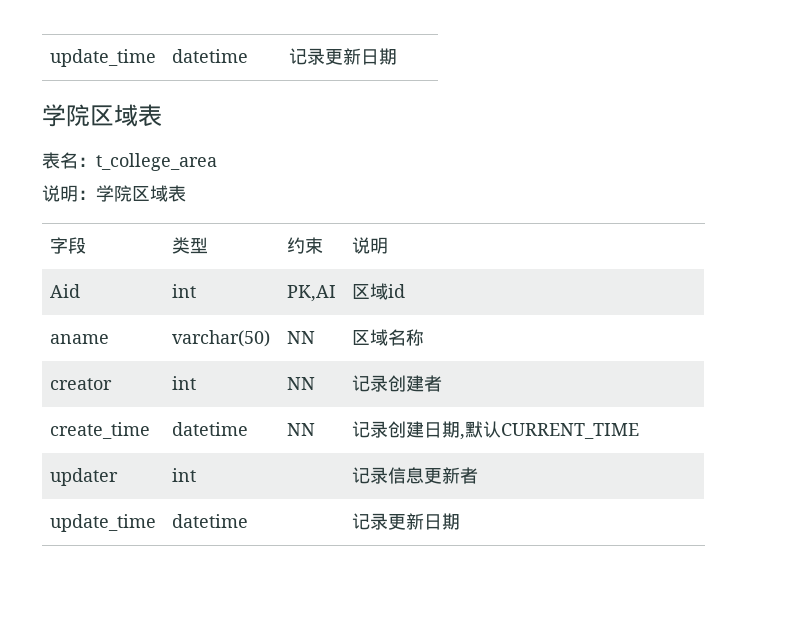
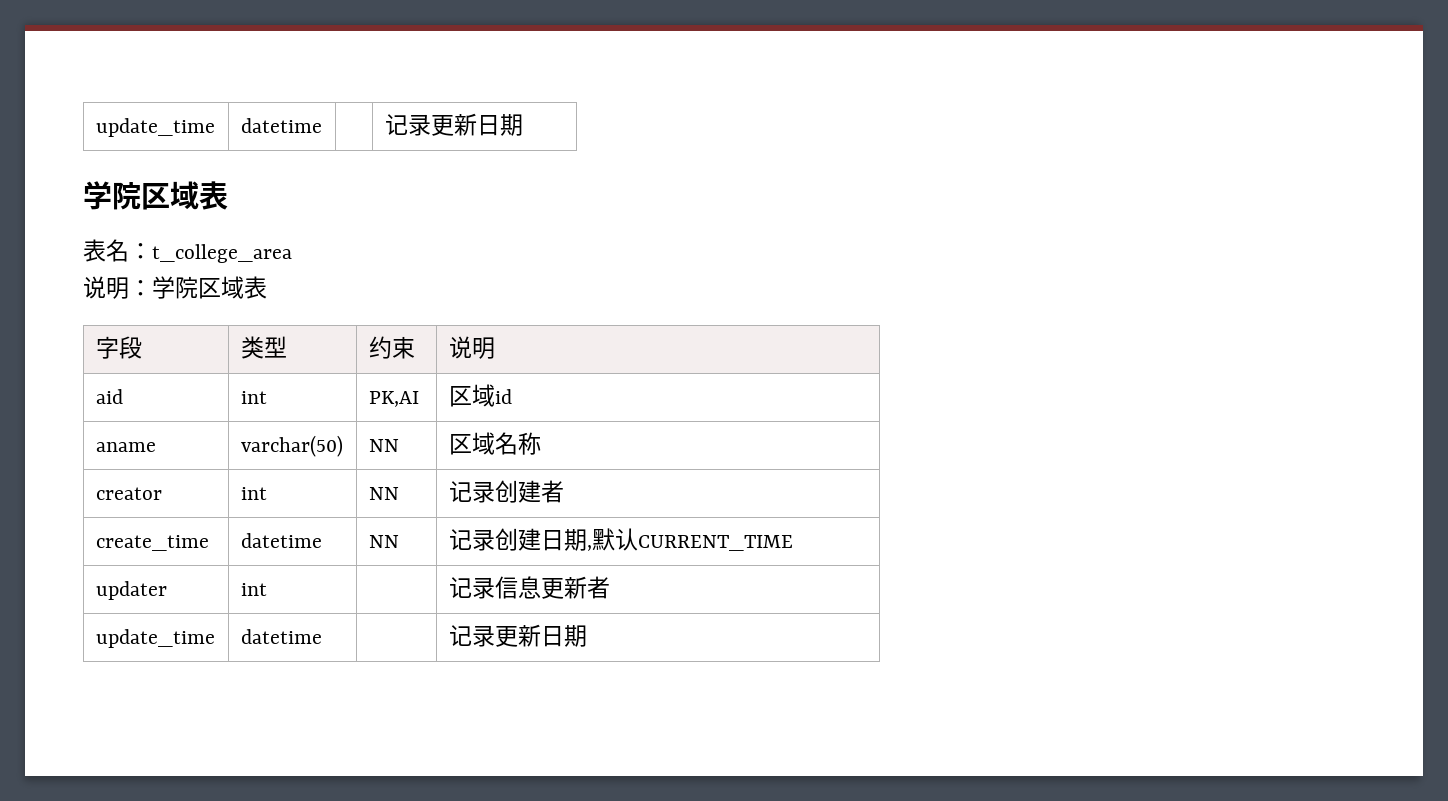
- Aid | int | PK,AI | 区域id
+ aid | int | PK,AI | 区域id

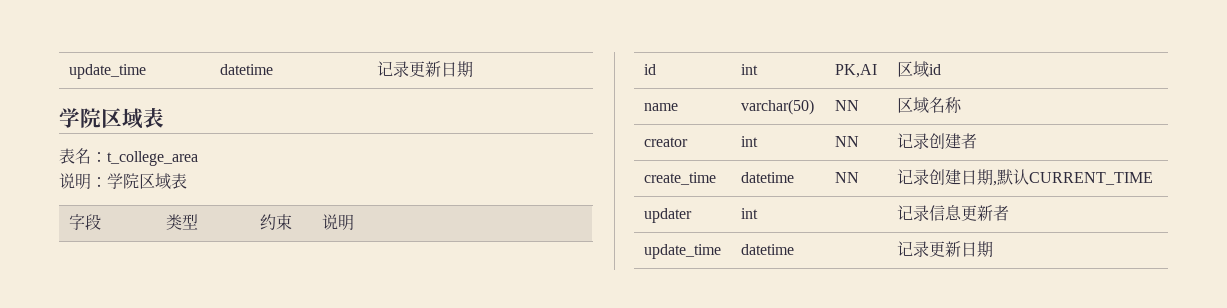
- aid | int | PK,AI | 区域id
+ id | int | PK,AI | 区域id
- aname | varchar(50) | NN | 区域名称
+ name | varchar(50) | NN | 区域名称

